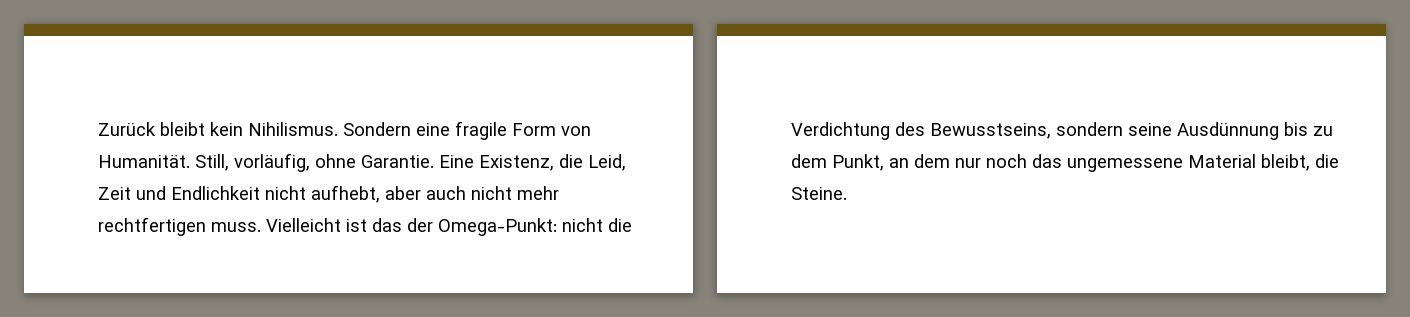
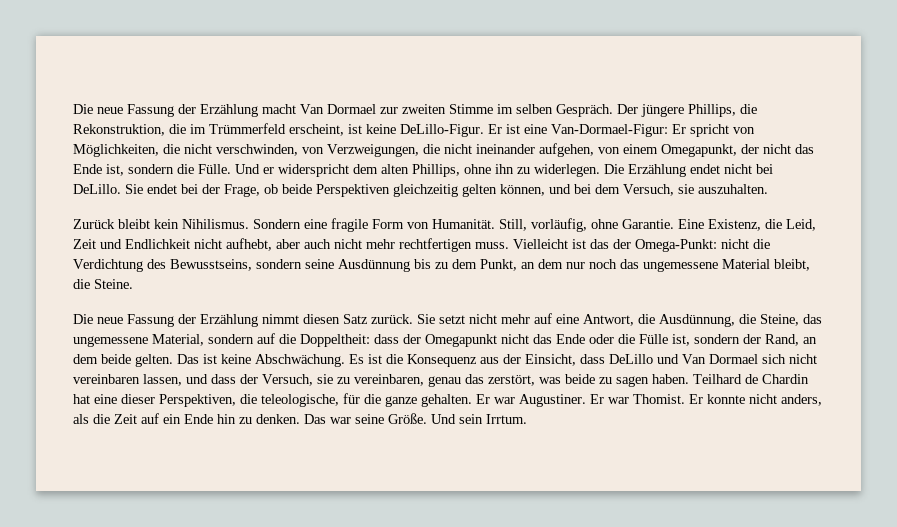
+ Die neue Fassung der Erzählung macht Van Dormael zur zweiten Stimme im selben Gespräch. Der jüngere Phillips, die Rekonstruktion, die im Trümmerfeld erscheint, ist keine DeLillo-Figur. Er ist eine Van-Dormael-Figur: Er spricht von Möglichkeiten, die nicht verschwinden, von Verzweigungen, die nicht ineinander aufgehen, von einem Omegapunkt, der nicht das Ende ist, sondern die Fülle. Und er widerspricht dem alten Phillips, ohne ihn zu widerlegen. Die Erzählung endet nicht bei DeLillo. Sie endet bei der Frage, ob beide Perspektiven gleichzeitig gelten können, und bei dem Versuch, sie auszuhalten.
+ Die neue Fassung der Erzählung nimmt diesen Satz zurück. Sie setzt nicht mehr auf eine Antwort, die Ausdünnung, die Steine, das ungemessene Material, sondern auf die Doppeltheit: dass der Omegapunkt nicht das Ende oder die Fülle ist, sondern der Rand, an dem beide gelten. Das ist keine Abschwächung. Es ist die Konsequenz aus der Einsicht, dass DeLillo und Van Dormael sich nicht vereinbaren lassen, und dass der Versuch, sie zu vereinbaren, genau das zerstört, was beide zu sagen haben. Teilhard de Chardin hat eine dieser Perspektiven, die teleologische, für die ganze gehalten. Er war Augustiner. Er war Thomist. Er konnte nicht anders, als die Zeit auf ein Ende hin zu denken. Das war seine Größe. Und sein Irrtum.

